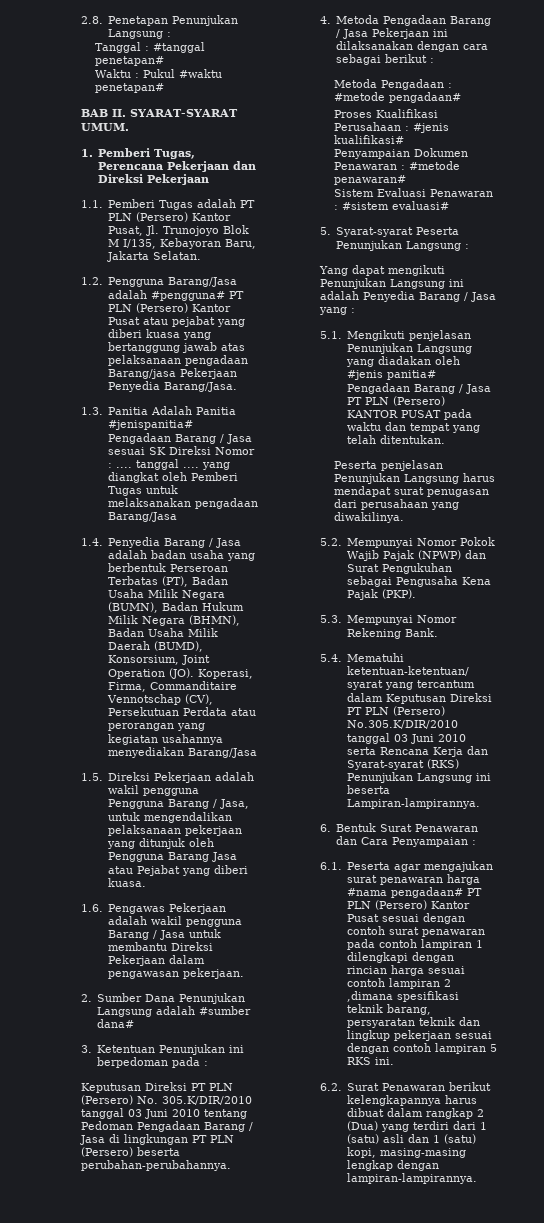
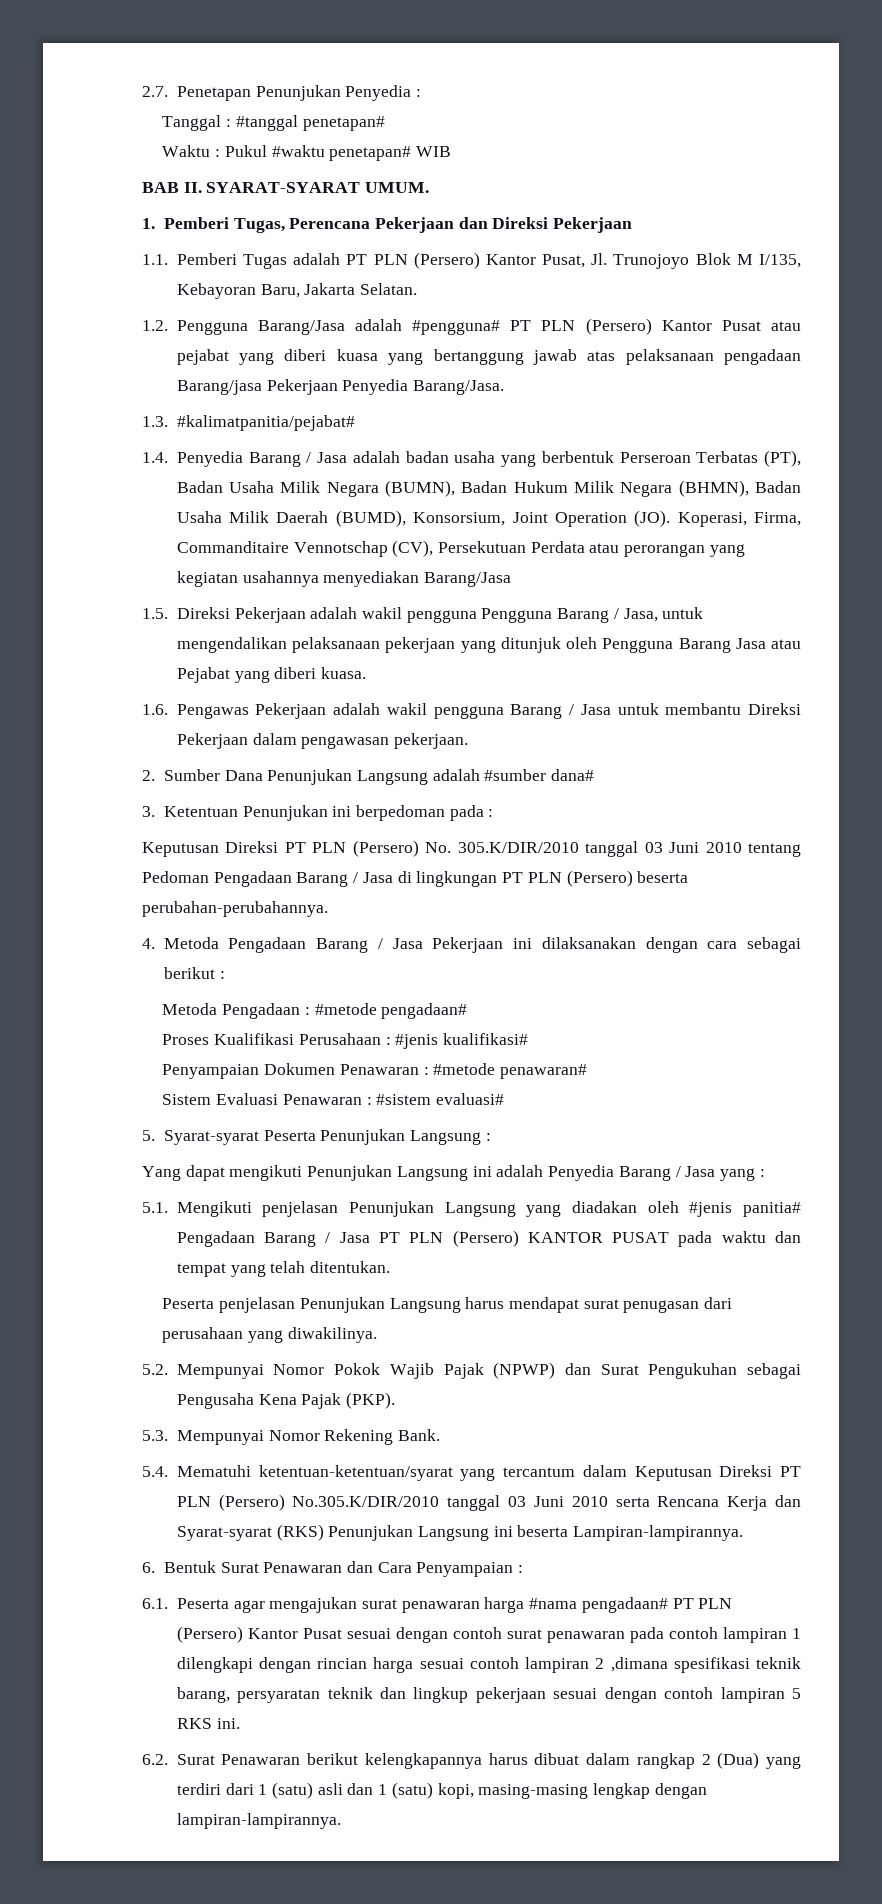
- 2.8. Penetapan Penunjukan Langsung :
+ 2.7. Penetapan Penunjukan Penyedia :
- Waktu : Pukul #waktu penetapan#
+ Waktu : Pukul #waktu penetapan# WIB
- 1.3. Panitia Adalah Panitia #jenispanitia# Pengadaan Barang / Jasa sesuai SK Direksi Nomor : .... tanggal .... yang diangkat oleh Pemberi Tugas untuk melaksanakan pengadaan Barang/Jasa
+ 1.3. #kalimatpanitia/pejabat#

